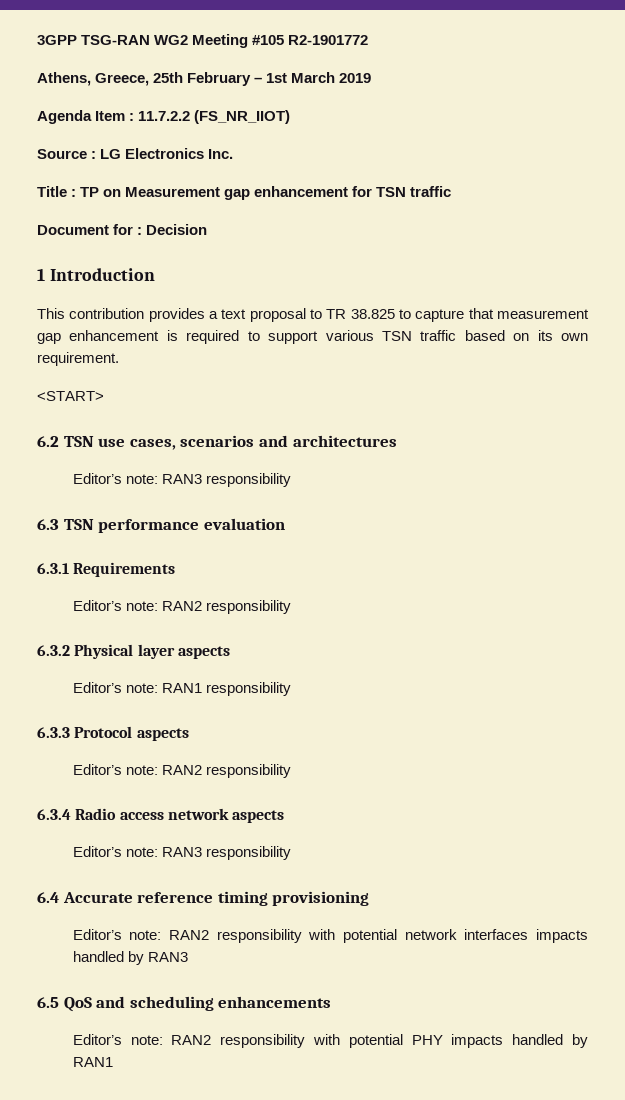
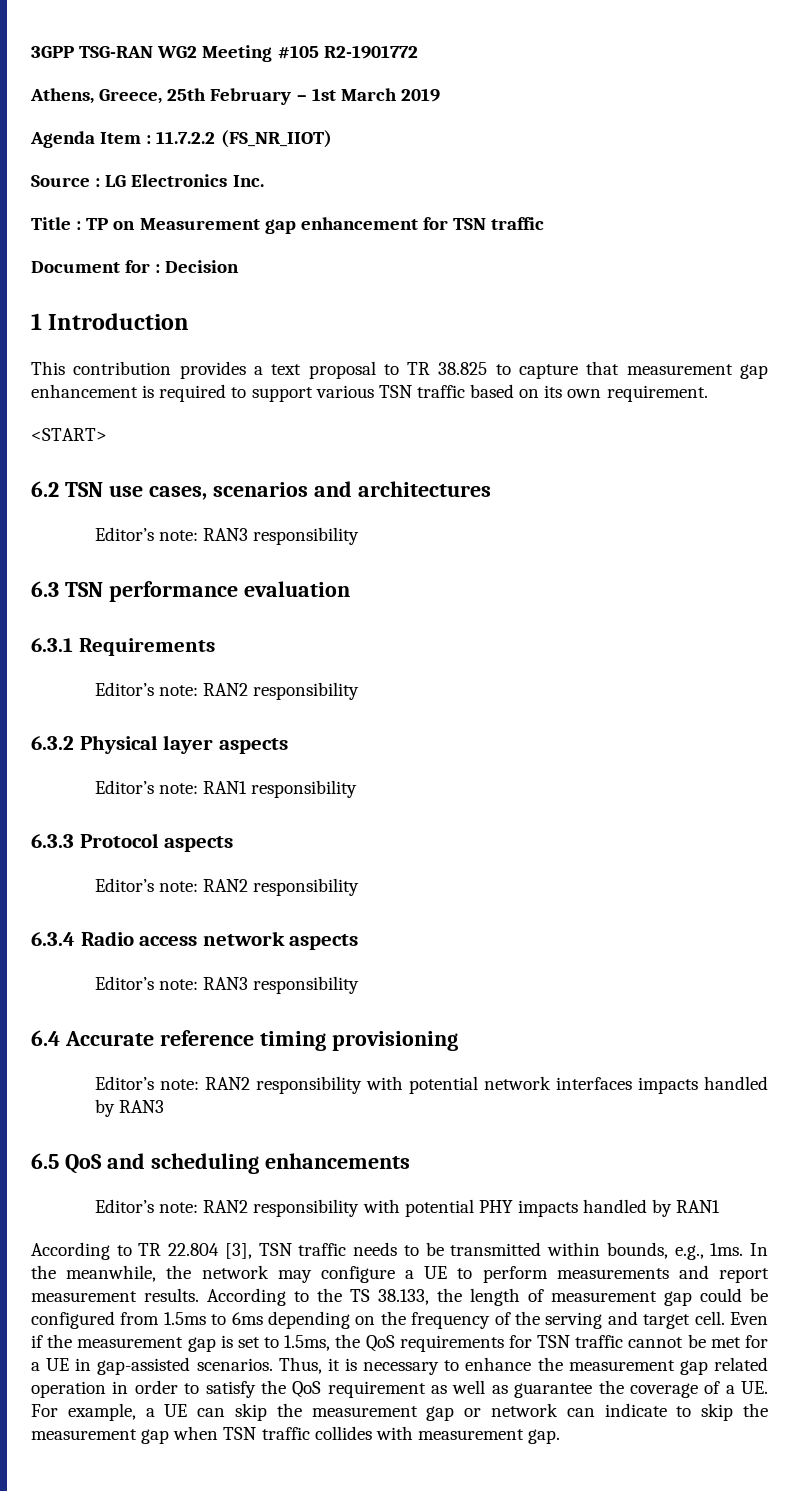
+ According to TR 22.804 [3], TSN traffic needs to be transmitted within bounds, e.g., 1ms. In the meanwhile, the network may configure a UE to perform measurements and report measurement results. According to the TS 38.133, the length of measurement gap could be configured from 1.5ms to 6ms depending on the frequency of the serving and target cell. Even if the measurement gap is set to 1.5ms, the QoS requirements for TSN traffic cannot be met for a UE in gap-assisted scenarios. Thus, it is necessary to enhance the measurement gap related operation in order to satisfy the QoS requirement as well as guarantee the coverage of a UE. For example, a UE can skip the measurement gap or network can indicate to skip the measurement gap when TSN traffic collides with measurement gap.

